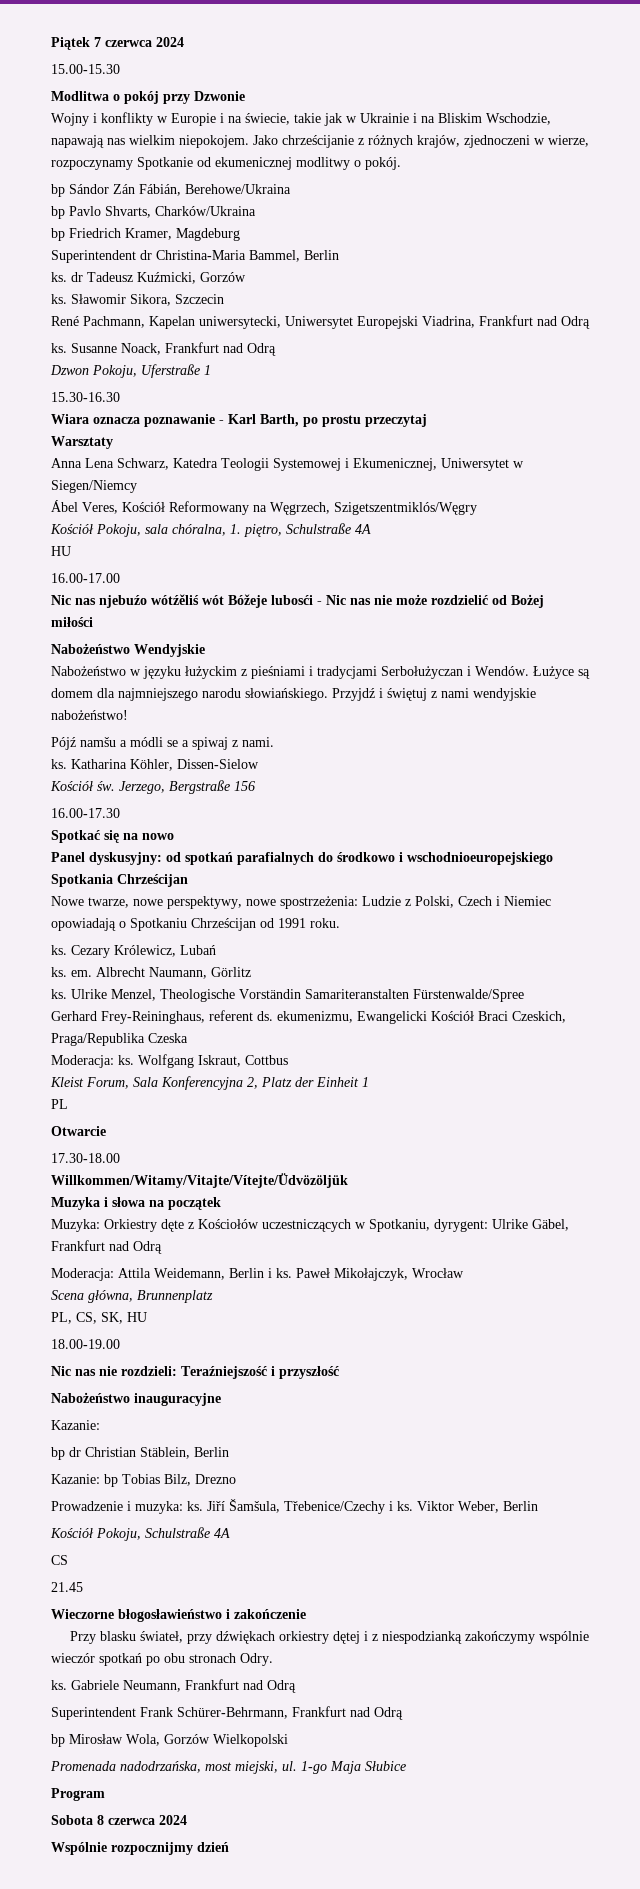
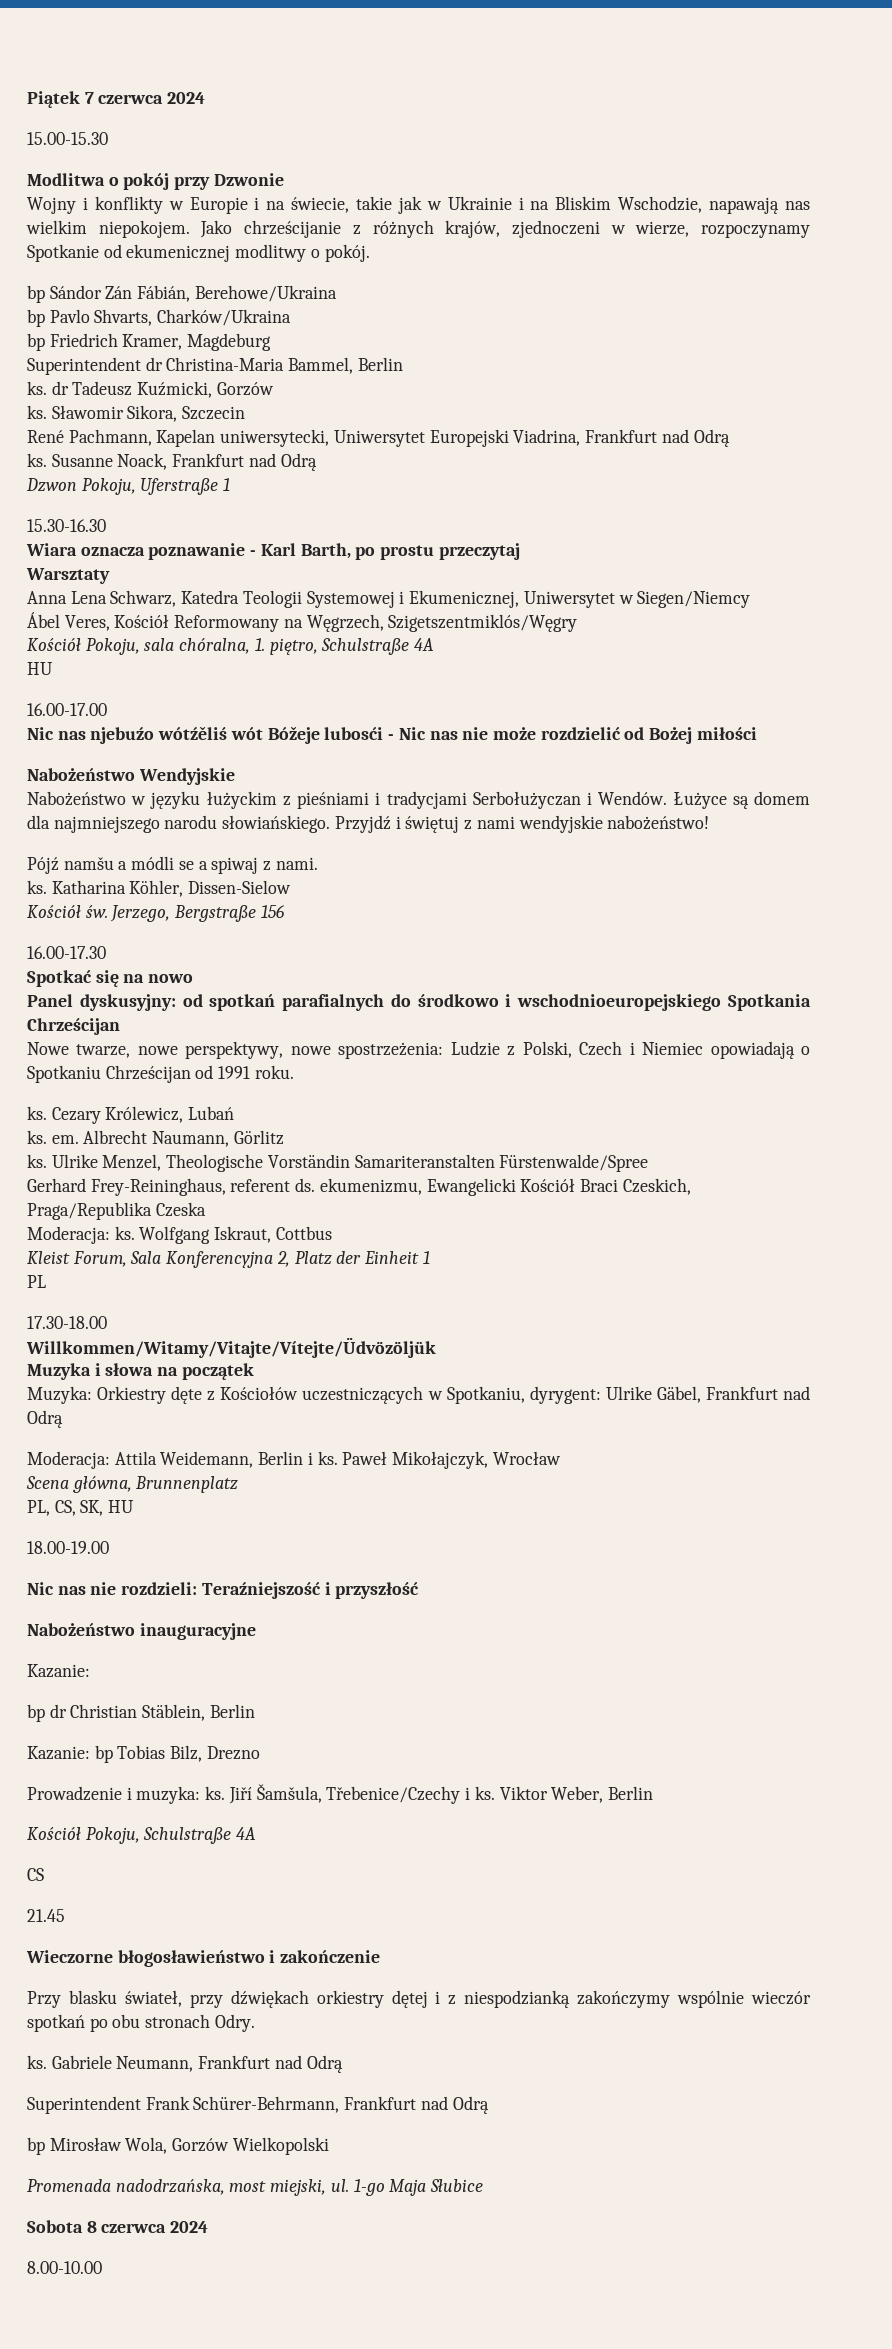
- Otwarcie
- Program
- Wspólnie rozpocznijmy dzień
+ 8.00-10.00

